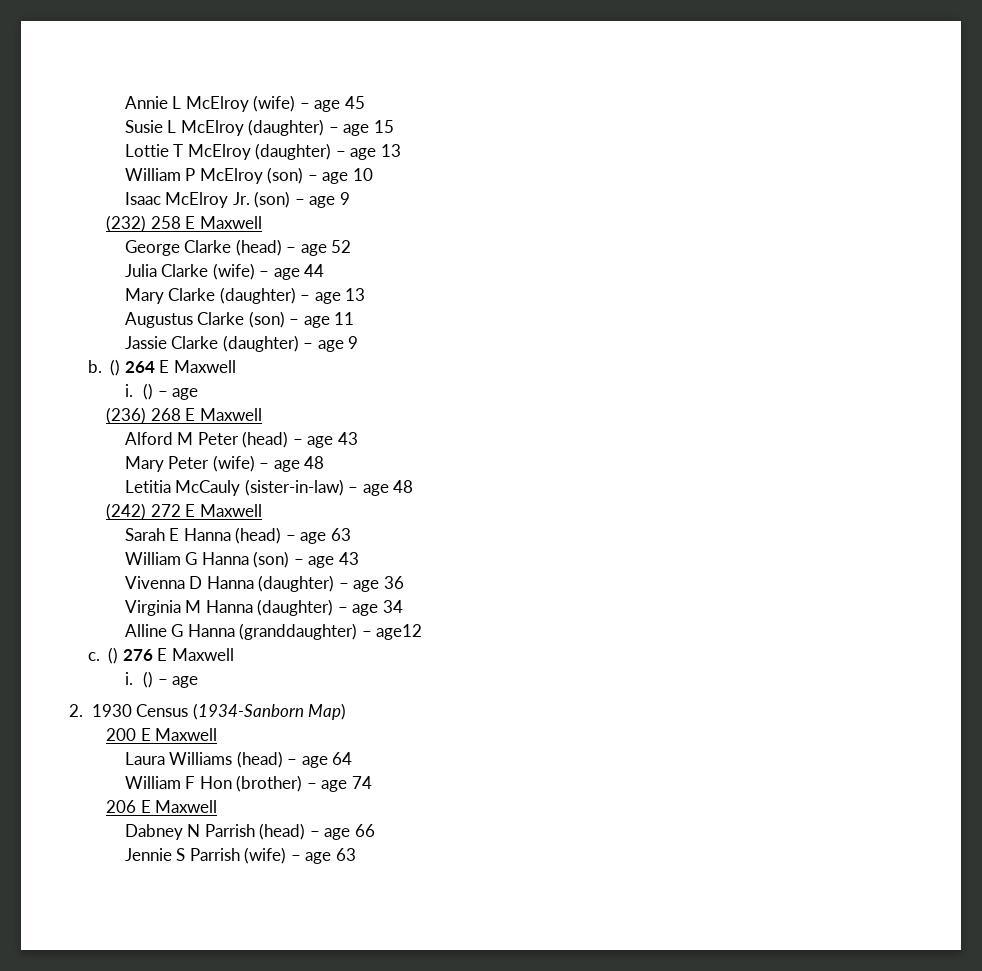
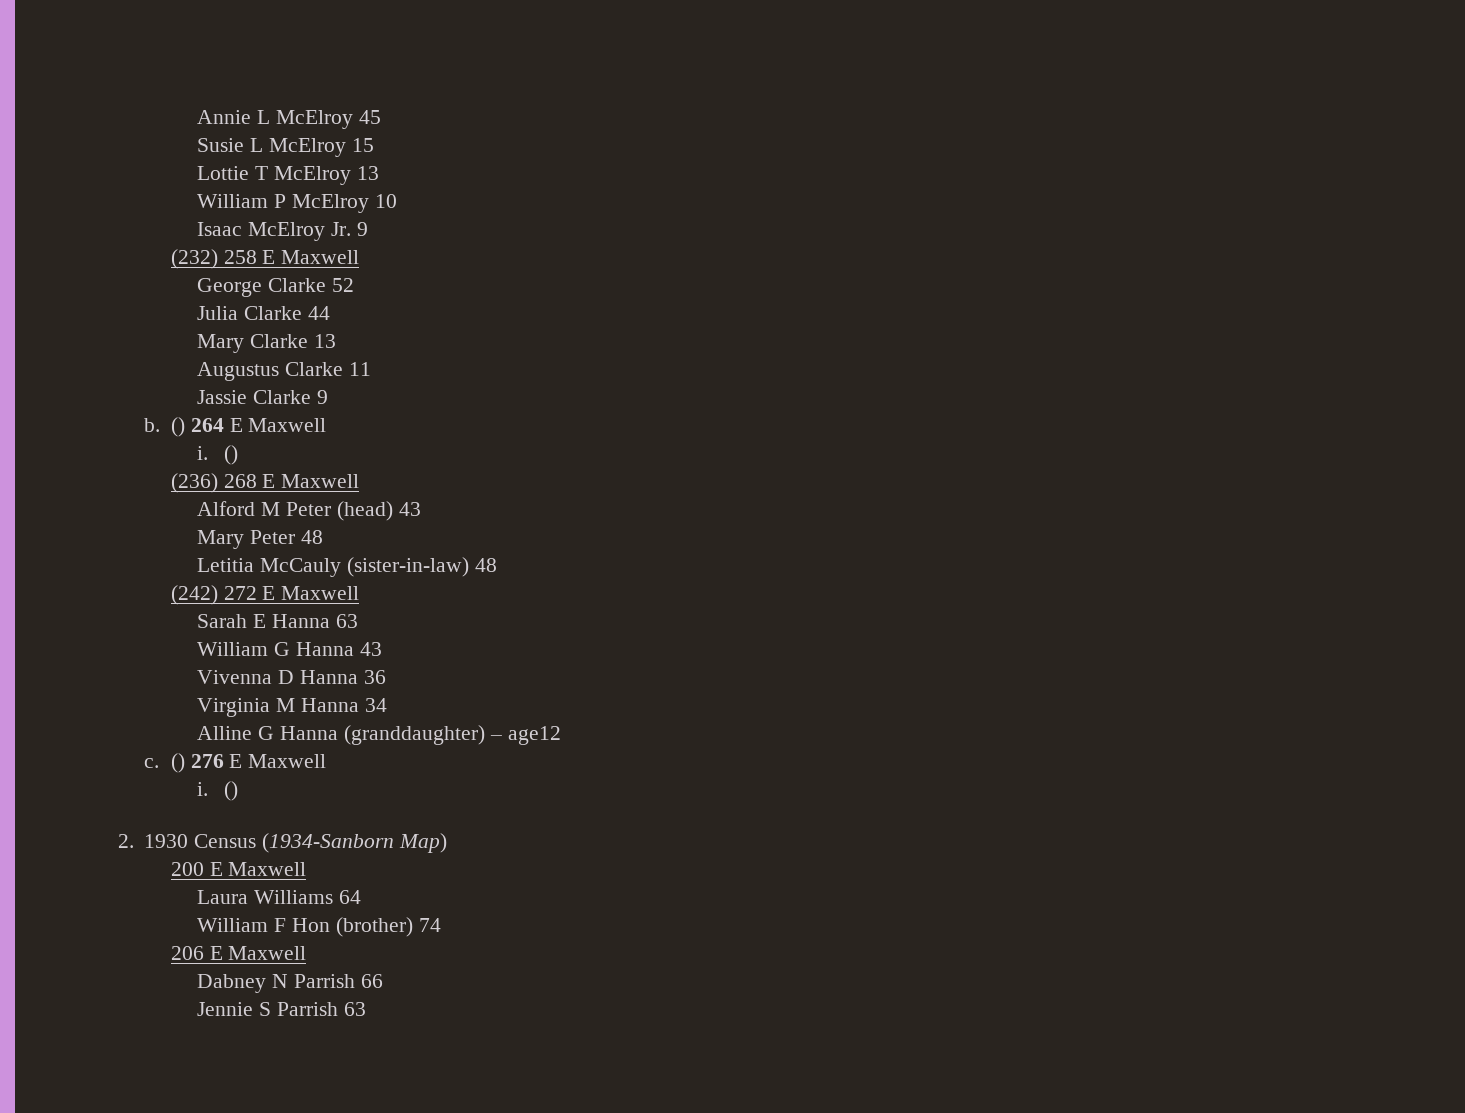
- Annie L McElroy (wife) – age 45
+ Annie L McElroy 45
- Susie L McElroy (daughter) – age 15
+ Susie L McElroy 15
- Lottie T McElroy (daughter) – age 13
+ Lottie T McElroy 13
- William P McElroy (son) – age 10
+ William P McElroy 10
- Isaac McElroy Jr. (son) – age 9
+ Isaac McElroy Jr. 9
- George Clarke (head) – age 52
+ George Clarke 52
- Julia Clarke (wife) – age 44
+ Julia Clarke 44
- Mary Clarke (daughter) – age 13
+ Mary Clarke 13
- Augustus Clarke (son) – age 11
+ Augustus Clarke 11
- Jassie Clarke (daughter) – age 9
+ Jassie Clarke 9
  () 264 E Maxwell
- i. () – age
+ i. ()
- Alford M Peter (head) – age 43
+ Alford M Peter (head) 43
- Mary Peter (wife) – age 48
+ Mary Peter 48
- Letitia McCauly (sister-in-law) – age 48
+ Letitia McCauly (sister-in-law) 48
- Sarah E Hanna (head) – age 63
+ Sarah E Hanna 63
- William G Hanna (son) – age 43
+ William G Hanna 43
- Vivenna D Hanna (daughter) – age 36
+ Vivenna D Hanna 36
- Virginia M Hanna (daughter) – age 34
+ Virginia M Hanna 34
  () 276 E Maxwell
- i. () – age
+ i. ()
- Laura Williams (head) – age 64
+ Laura Williams 64
- William F Hon (brother) – age 74
+ William F Hon (brother) 74
- Dabney N Parrish (head) – age 66
+ Dabney N Parrish 66
- Jennie S Parrish (wife) – age 63
+ Jennie S Parrish 63

